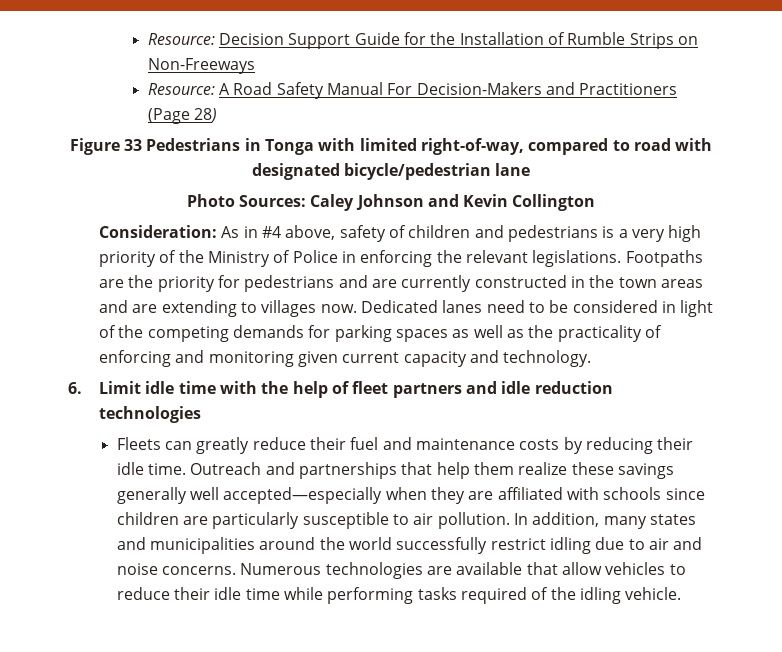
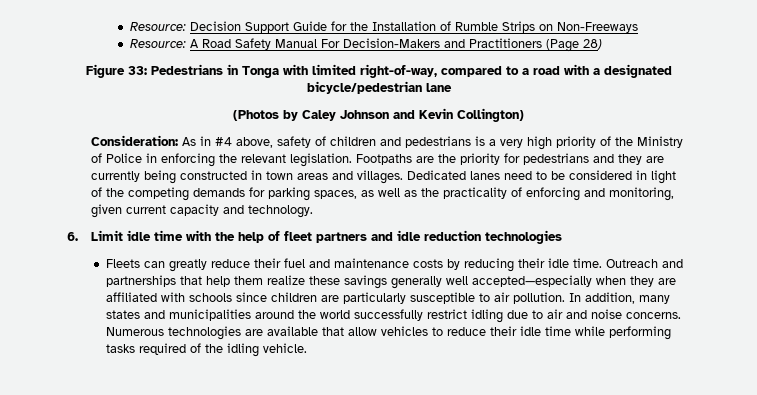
- Figure 33 Pedestrians in Tonga with limited right-of-way, compared to road with designated bicycle/pedestrian lane
+ Figure 33: Pedestrians in Tonga with limited right-of-way, compared to a road with a designated bicycle/pedestrian lane
- Photo Sources: Caley Johnson and Kevin Collington
+ (Photos by Caley Johnson and Kevin Collington)
- Consideration: As in #4 above, safety of children and pedestrians is a very high priority of the Ministry of Police in enforcing the relevant legislations.
+ Consideration: As in #4 above, safety of children and pedestrians is a very high priority of the Ministry of Police in enforcing the relevant legislation.
- Footpaths are the priority for pedestrians and are currently constructed in the town areas and are extending to villages now.
+ Footpaths are the priority for pedestrians and they are currently being constructed in town areas and villages.
- Dedicated lanes need to be considered in light of the competing demands for parking spaces as well as the practicality of enforcing and monitoring given current capacity and technology.
+ Dedicated lanes need to be considered in light of the competing demands for parking spaces, as well as the practicality of enforcing and monitoring, given current capacity and technology.

